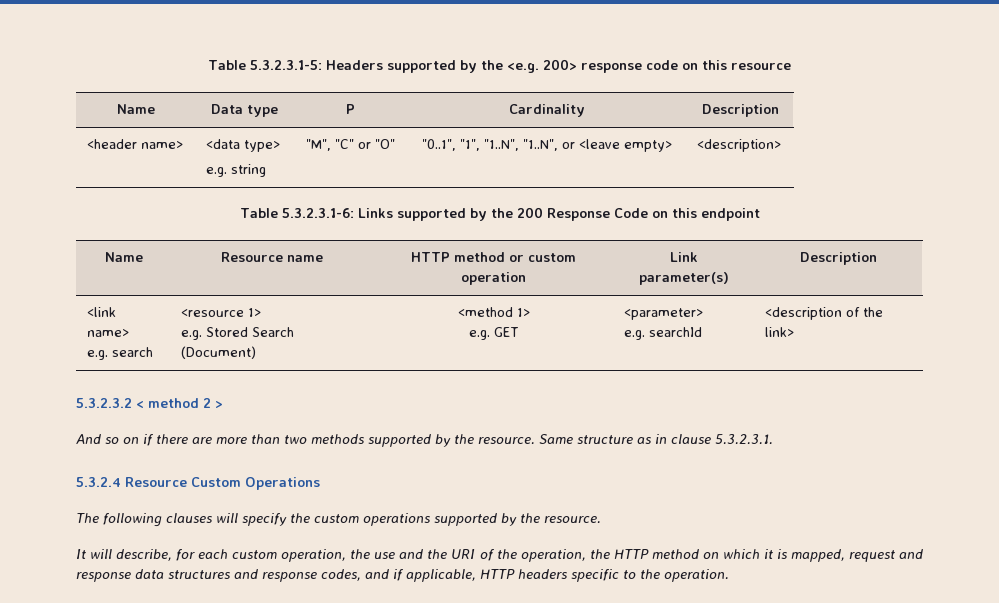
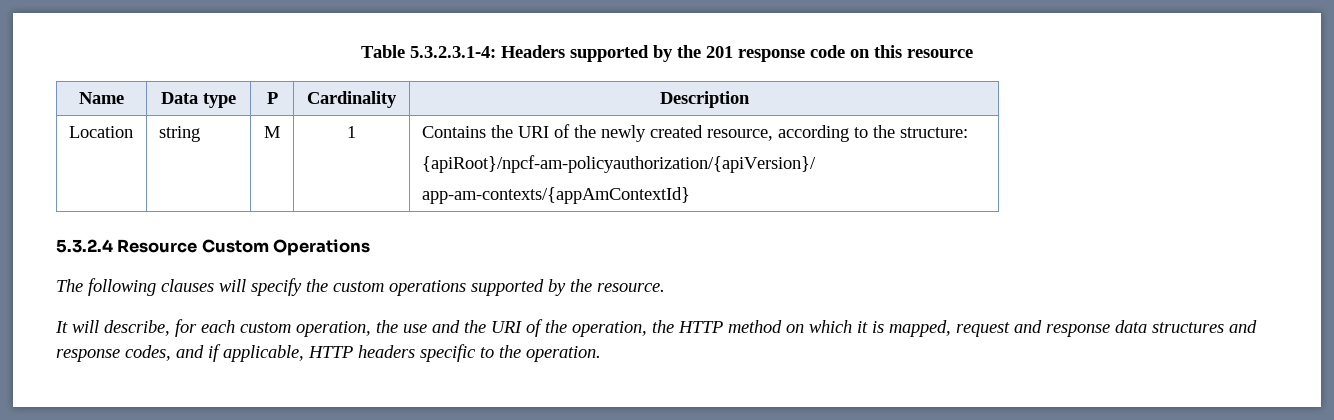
- Table 5.3.2.3.1-5: Headers supported by the <e.g. 200> response code on this resource
+ Table 5.3.2.3.1-4: Headers supported by the 201 response code on this resource
- <header name> | <data type>
- e.g. string | "M", "C" or "O" | "0..1", "1", "1..N", "1..N", or <leave empty> | <description>
- Table 5.3.2.3.1-6: Links supported by the 200 Response Code on this endpoint
- Name | Resource name | HTTP method or custom operation | Link parameter(s) | Description
- <link name>
- e.g. search | <resource 1>
- e.g. Stored Search (Document) | <method 1>
- e.g. GET | <parameter>
- e.g. searchId | <description of the link>
- 5.3.2.3.2 < method 2 >
- And so on if there are more than two methods supported by the resource. Same structure as in clause 5.3.2.3.1.
+ Location | string | M | 1 | Contains the URI of the newly created resource, according to the structure:
+ {apiRoot}/npcf-am-policyauthorization/{apiVersion}/
+ app-am-contexts/{appAmContextId}

